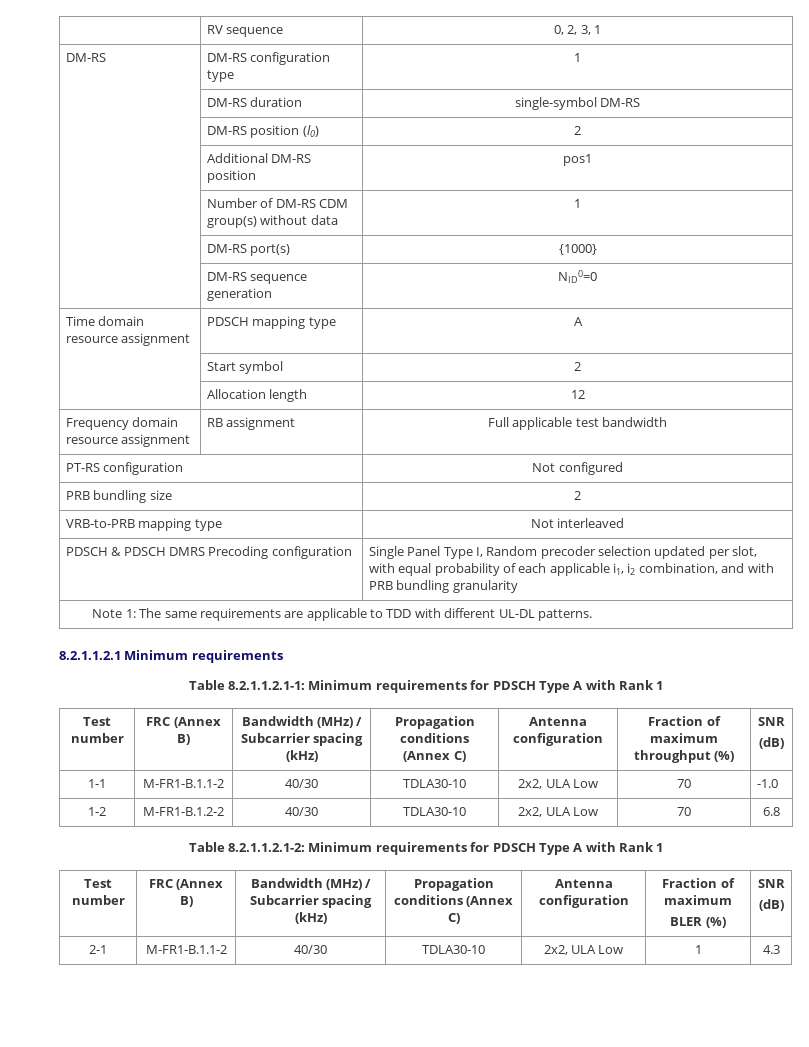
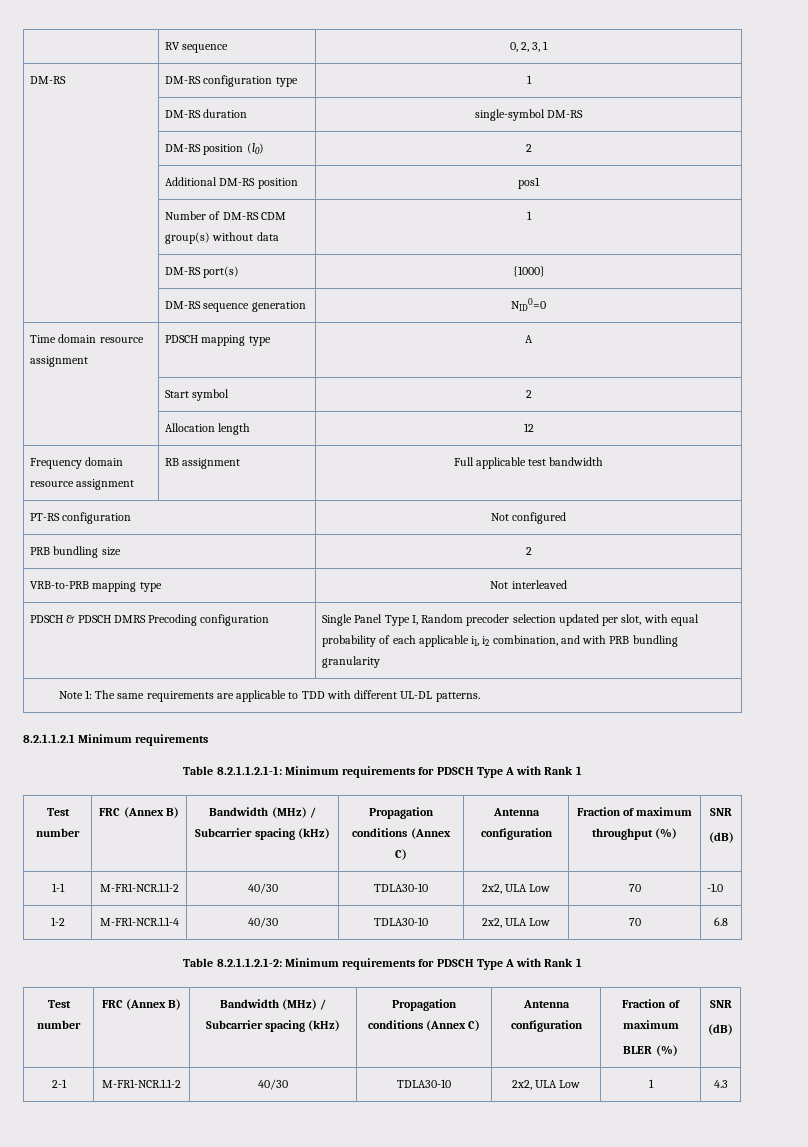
- 1-1 | M-FR1-B.1.1-2 | 40/30 | TDLA30-10 | 2x2, ULA Low | 70 | -1.0
+ 1-1 | M-FR1-NCR.1.1-2 | 40/30 | TDLA30-10 | 2x2, ULA Low | 70 | -1.0
- 1-2 | M-FR1-B.1.2-2 | 40/30 | TDLA30-10 | 2x2, ULA Low | 70 | 6.8
+ 1-2 | M-FR1-NCR.1.1-4 | 40/30 | TDLA30-10 | 2x2, ULA Low | 70 | 6.8
- 2-1 | M-FR1-B.1.1-2 | 40/30 | TDLA30-10 | 2x2, ULA Low | 1 | 4.3
+ 2-1 | M-FR1-NCR.1.1-2 | 40/30 | TDLA30-10 | 2x2, ULA Low | 1 | 4.3

